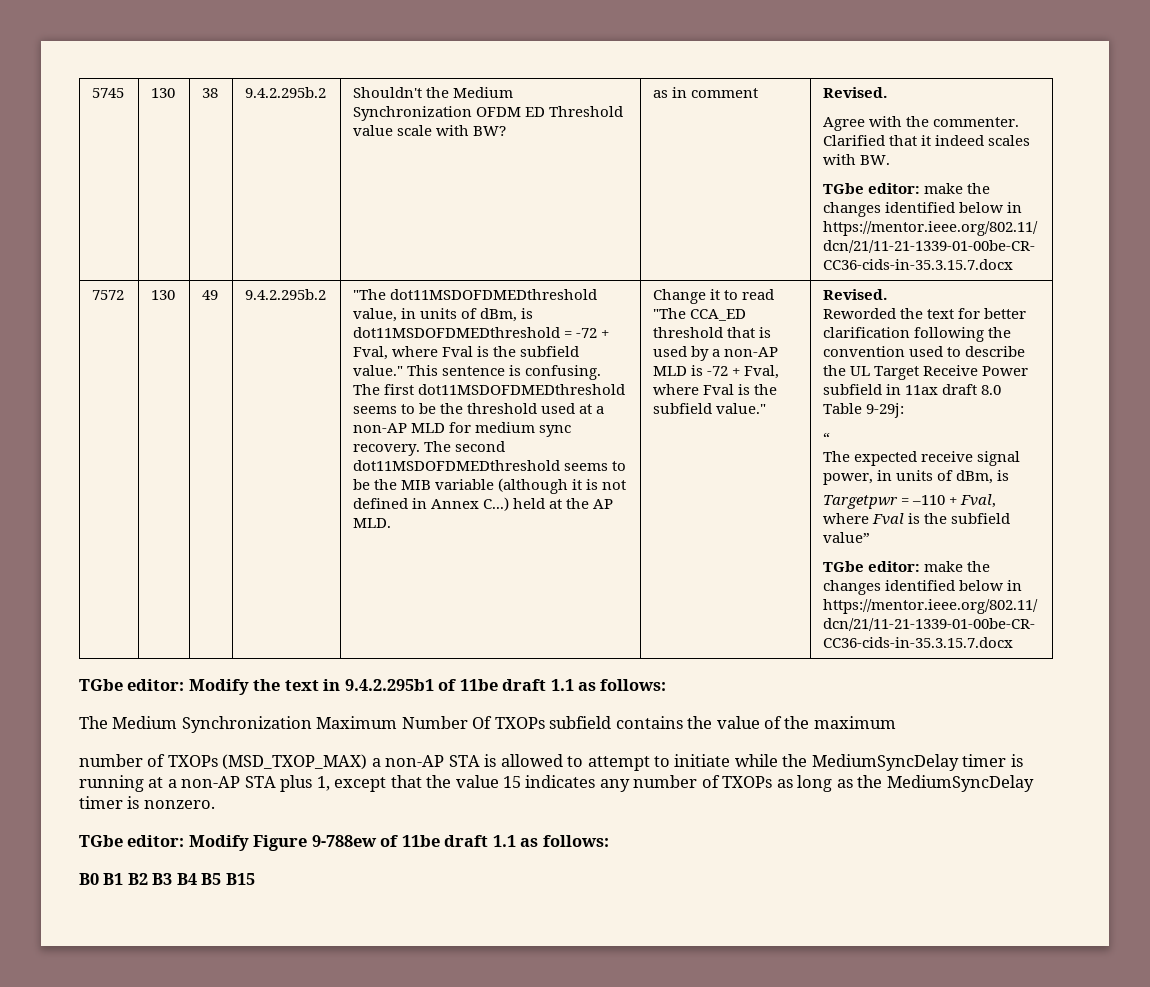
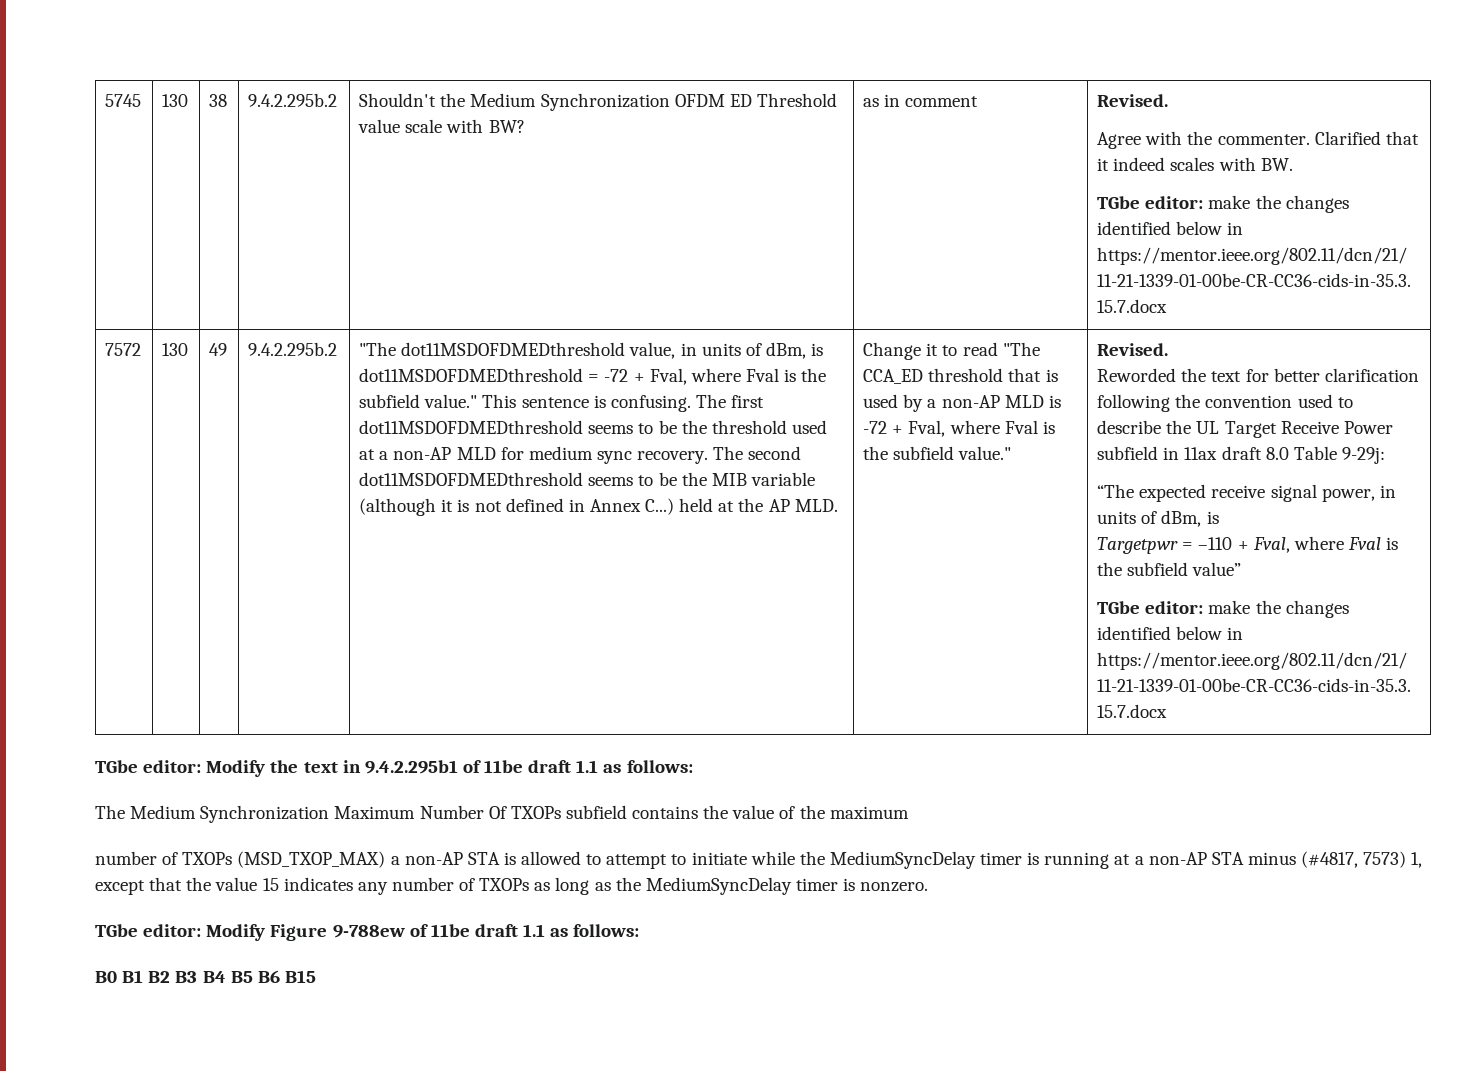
- “
- The expected receive signal power, in units of dBm, is
+ “The expected receive signal power, in units of dBm, is
- number of TXOPs (MSD_TXOP_MAX) a non-AP STA is allowed to attempt to initiate while the MediumSyncDelay timer is running at a non-AP STA plus 1, except that the value 15 indicates any number of TXOPs as long as the MediumSyncDelay timer is nonzero.
+ number of TXOPs (MSD_TXOP_MAX) a non-AP STA is allowed to attempt to initiate while the MediumSyncDelay timer is running at a non-AP STA minus (#4817, 7573) 1, except that the value 15 indicates any number of TXOPs as long as the MediumSyncDelay timer is nonzero.
- B0 B1 B2 B3 B4 B5 B15
+ B0 B1 B2 B3 B4 B5 B6 B15

